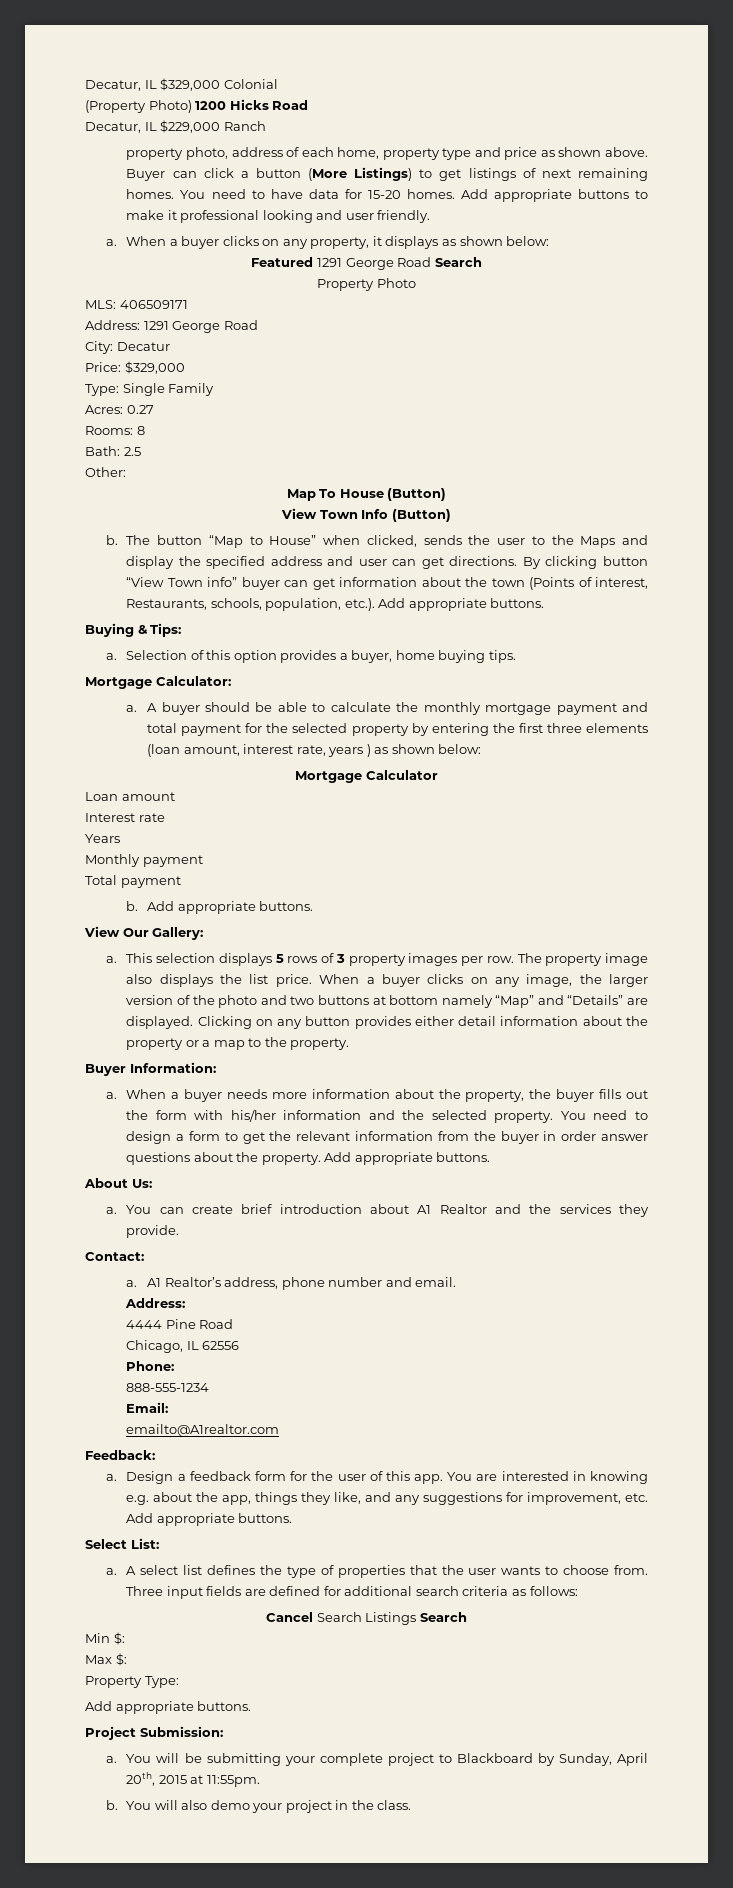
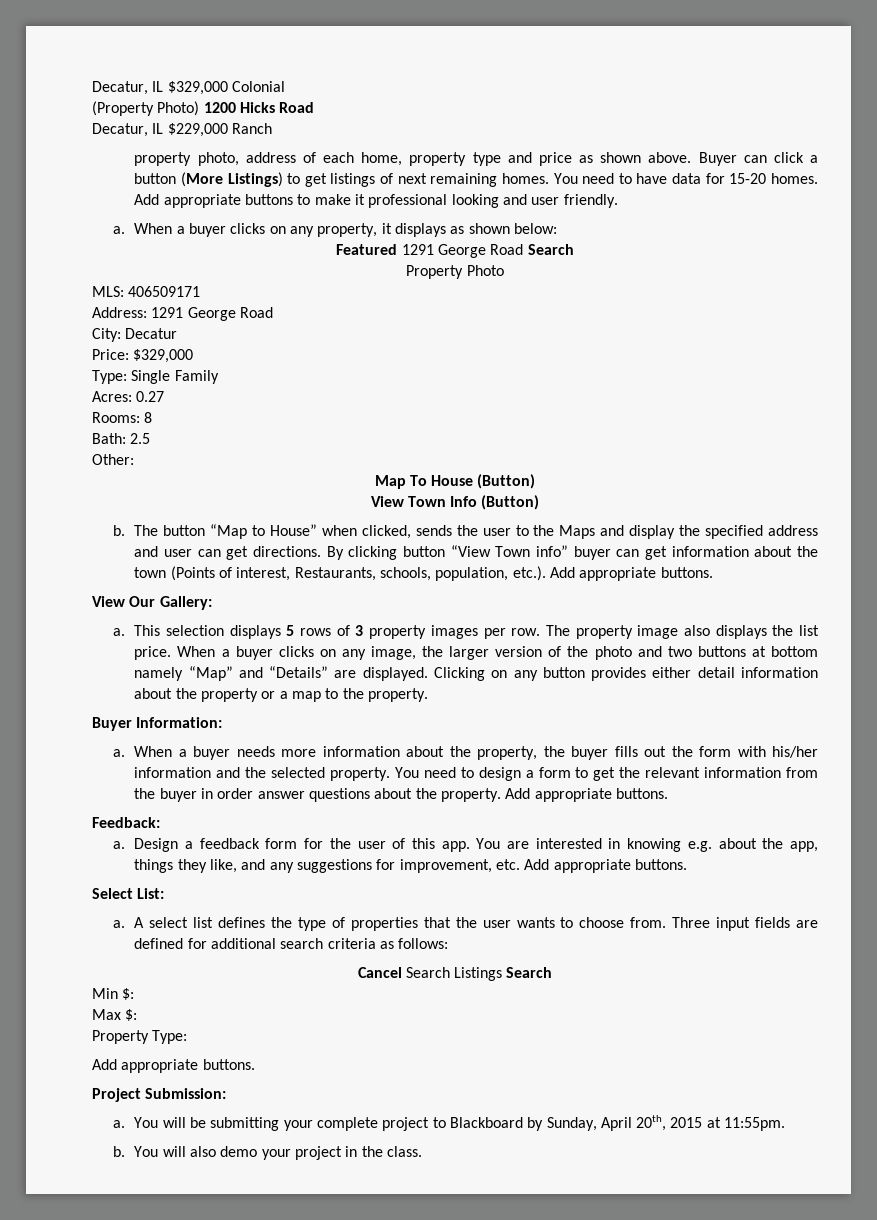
- Buying & Tips:
- a. Selection of this option provides a buyer, home buying tips.
- Mortgage Calculator:
- a. A buyer should be able to calculate the monthly mortgage payment and total payment for the selected property by entering the first three elements (loan amount, interest rate, years ) as shown below:
- Mortgage Calculator
- Loan amount
- Interest rate
- Years
- Monthly payment
- Total payment
- b. Add appropriate buttons.
- About Us:
- a. You can create brief introduction about A1 Realtor and the services they provide.
- Contact:
- a. A1 Realtor’s address, phone number and email.
- Address:
- 4444 Pine Road
- Chicago, IL 62556
- Phone:
- 888-555-1234
- Email:
- emailto@A1realtor.com

